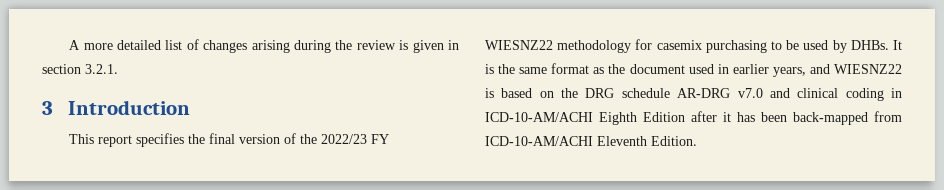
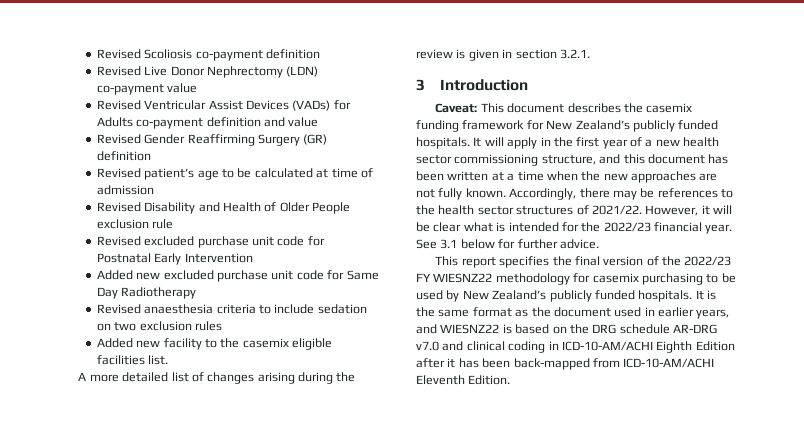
+ Revised Scoliosis co-payment definition
+ Revised Live Donor Nephrectomy (LDN) co-payment value
+ Revised Ventricular Assist Devices (VADs) for Adults co-payment definition and value
+ Revised Gender Reaffirming Surgery (GR) definition
+ Revised patient’s age to be calculated at time of admission
+ Revised Disability and Health of Older People exclusion rule
+ Revised excluded purchase unit code for Postnatal Early Intervention
+ Added new excluded purchase unit code for Same Day Radiotherapy
+ Revised anaesthesia criteria to include sedation on two exclusion rules
+ Added new facility to the casemix eligible facilities list.
+ Caveat: This document describes the casemix funding framework for New Zealand’s publicly funded hospitals. It will apply in the first year of a new health sector commissioning structure, and this document has been written at a time when the new approaches are not fully known. Accordingly, there may be references to the health sector structures of 2021/22. However, it will be clear what is intended for the 2022/23 financial year. See 3.1 below for further advice.
- This report specifies the final version of the 2022/23 FY WIESNZ22 methodology for casemix purchasing to be used by DHBs.
+ This report specifies the final version of the 2022/23 FY WIESNZ22 methodology for casemix purchasing to be used by New Zealand’s publicly funded hospitals.

